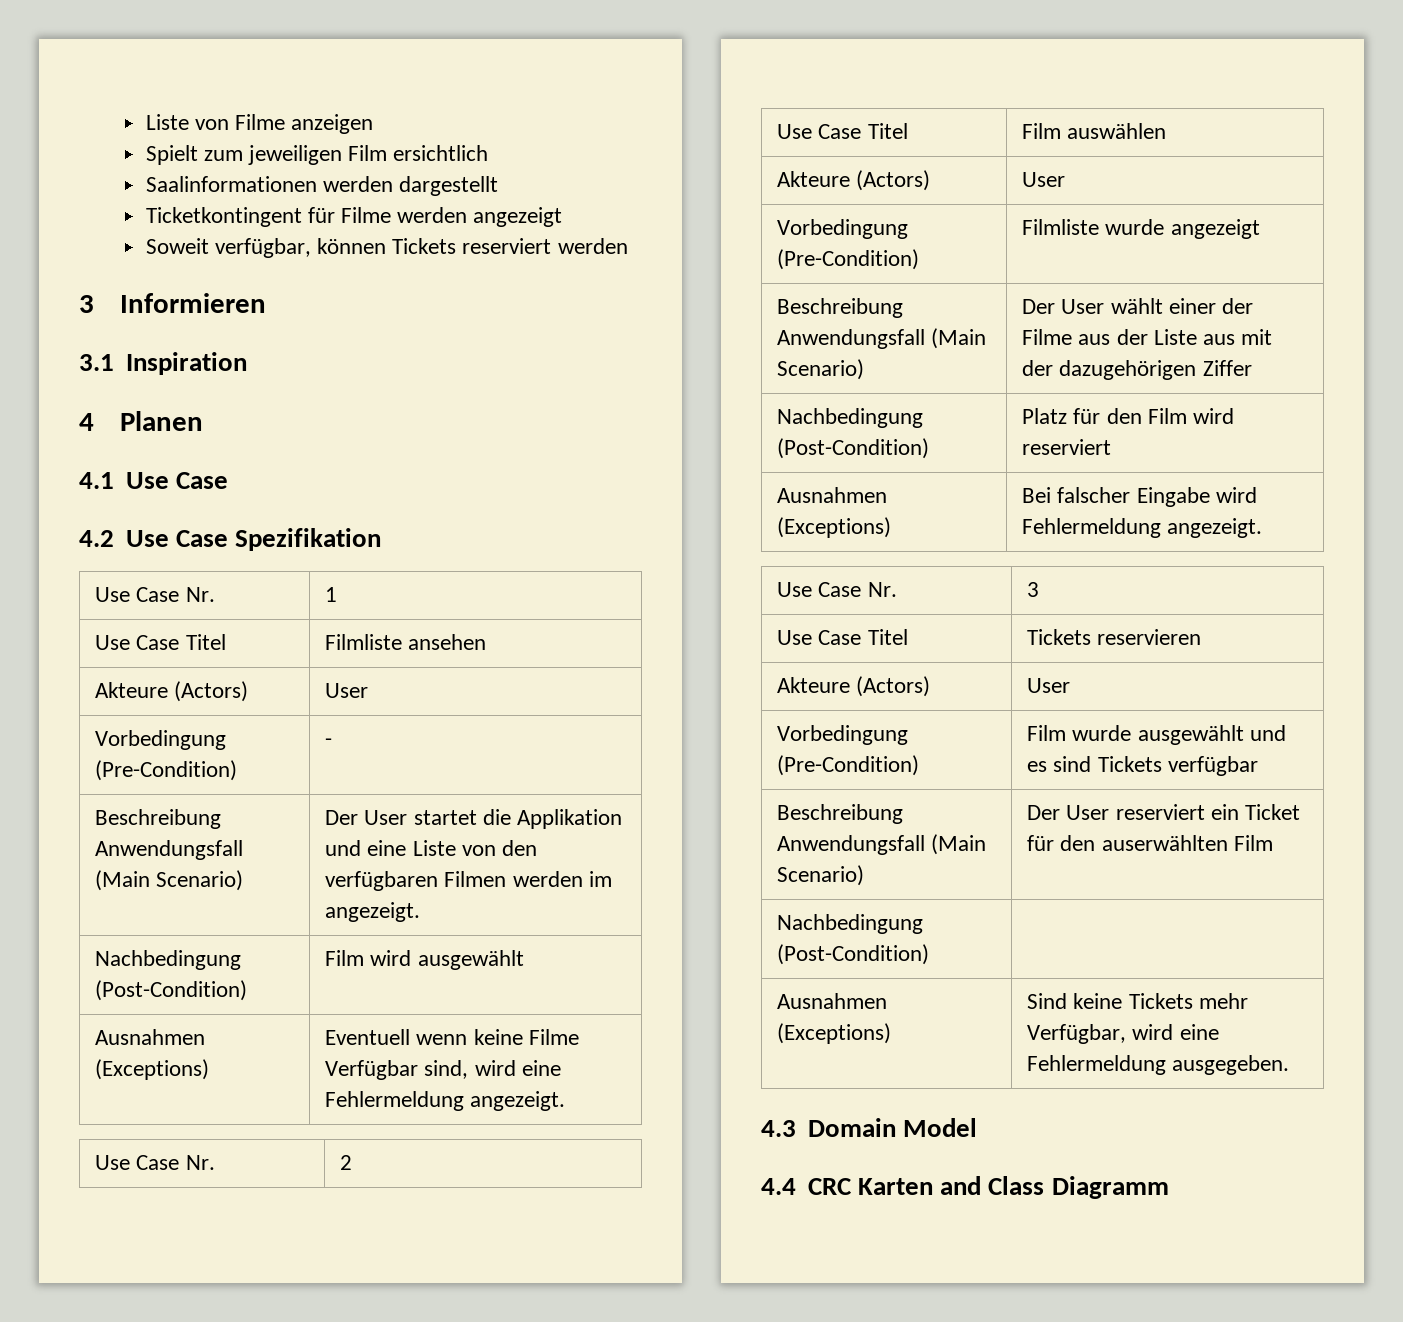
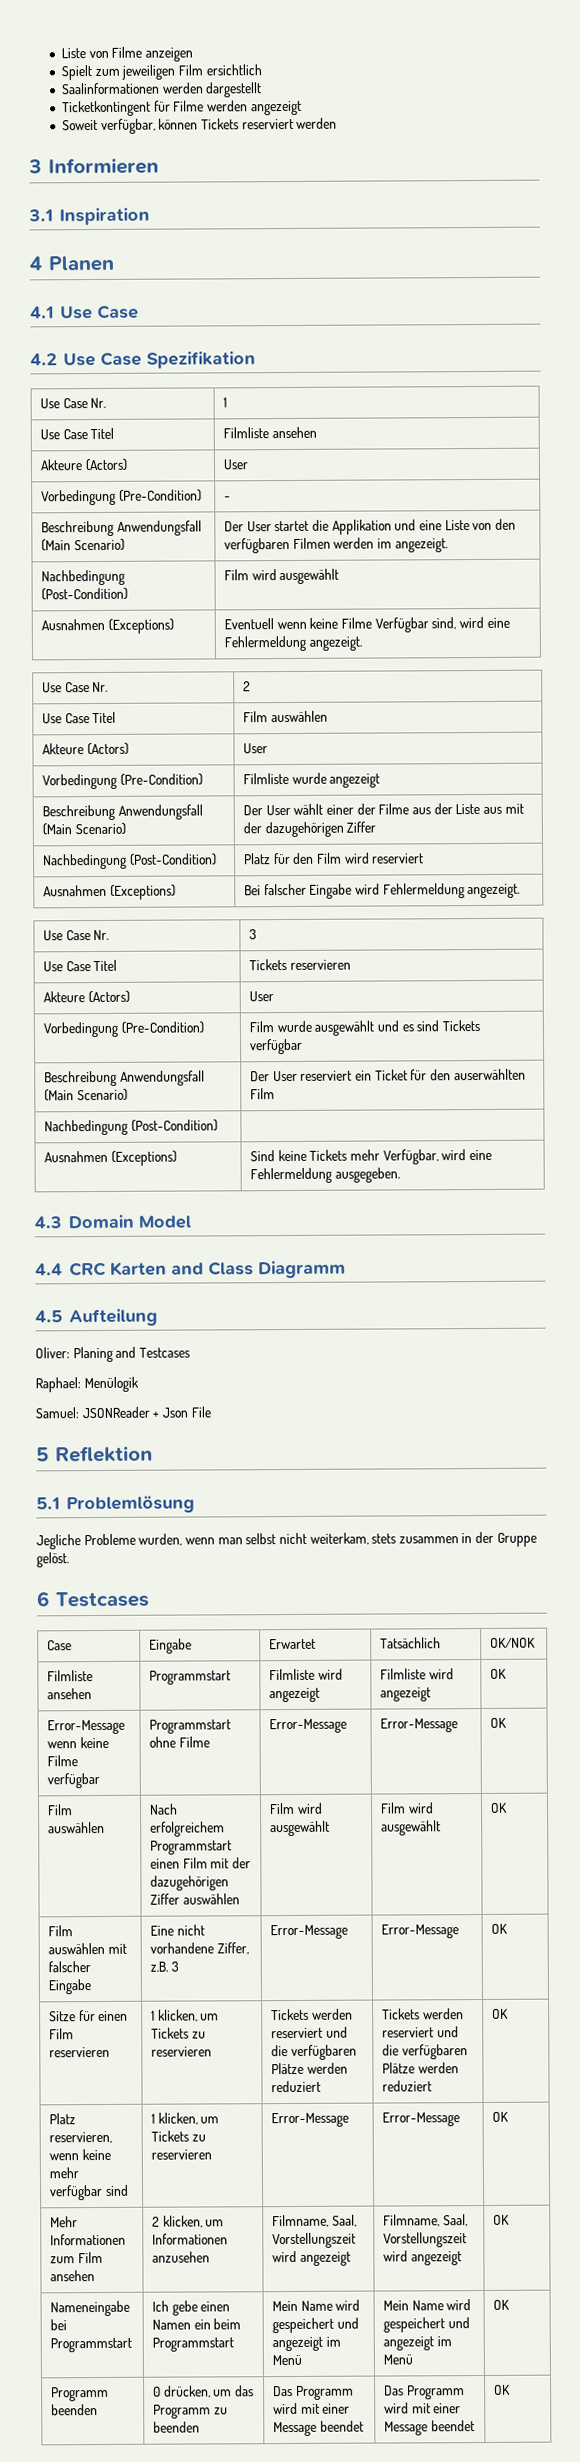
+ 4.5 Aufteilung
+ Oliver: Planing and Testcases
+ Raphael: Menülogik
+ Samuel: JSONReader + Json File
+ 5 Reflektion
+ 5.1 Problemlösung
+ Jegliche Probleme wurden, wenn man selbst nicht weiterkam, stets zusammen in der Gruppe gelöst.
+ 6 Testcases
+ Case | Eingabe | Erwartet | Tatsächlich | OK/NOK
+ Filmliste ansehen | Programmstart | Filmliste wird angezeigt | Filmliste wird angezeigt | OK
+ Error-Message wenn keine Filme verfügbar | Programmstart ohne Filme | Error-Message | Error-Message | OK
+ Film auswählen | Nach erfolgreichem Programmstart einen Film mit der dazugehörigen Ziffer auswählen | Film wird ausgewählt | Film wird ausgewählt | OK
+ Film auswählen mit falscher Eingabe | Eine nicht vorhandene Ziffer, z.B. 3 | Error-Message | Error-Message | OK
+ Sitze für einen Film reservieren | 1 klicken, um Tickets zu reservieren | Tickets werden reserviert und die verfügbaren Plätze werden reduziert | Tickets werden reserviert und die verfügbaren Plätze werden reduziert | OK
+ Platz reservieren, wenn keine mehr verfügbar sind | 1 klicken, um Tickets zu reservieren | Error-Message | Error-Message | OK
+ Mehr Informationen zum Film ansehen | 2 klicken, um Informationen anzusehen | Filmname, Saal, Vorstellungszeit wird angezeigt | Filmname, Saal, Vorstellungszeit wird angezeigt | OK
+ Nameneingabe bei Programmstart | Ich gebe einen Namen ein beim Programmstart | Mein Name wird gespeichert und angezeigt im Menü | Mein Name wird gespeichert und angezeigt im Menü | OK
+ Programm beenden | 0 drücken, um das Programm zu beenden | Das Programm wird mit einer Message beendet | Das Programm wird mit einer Message beendet | OK

